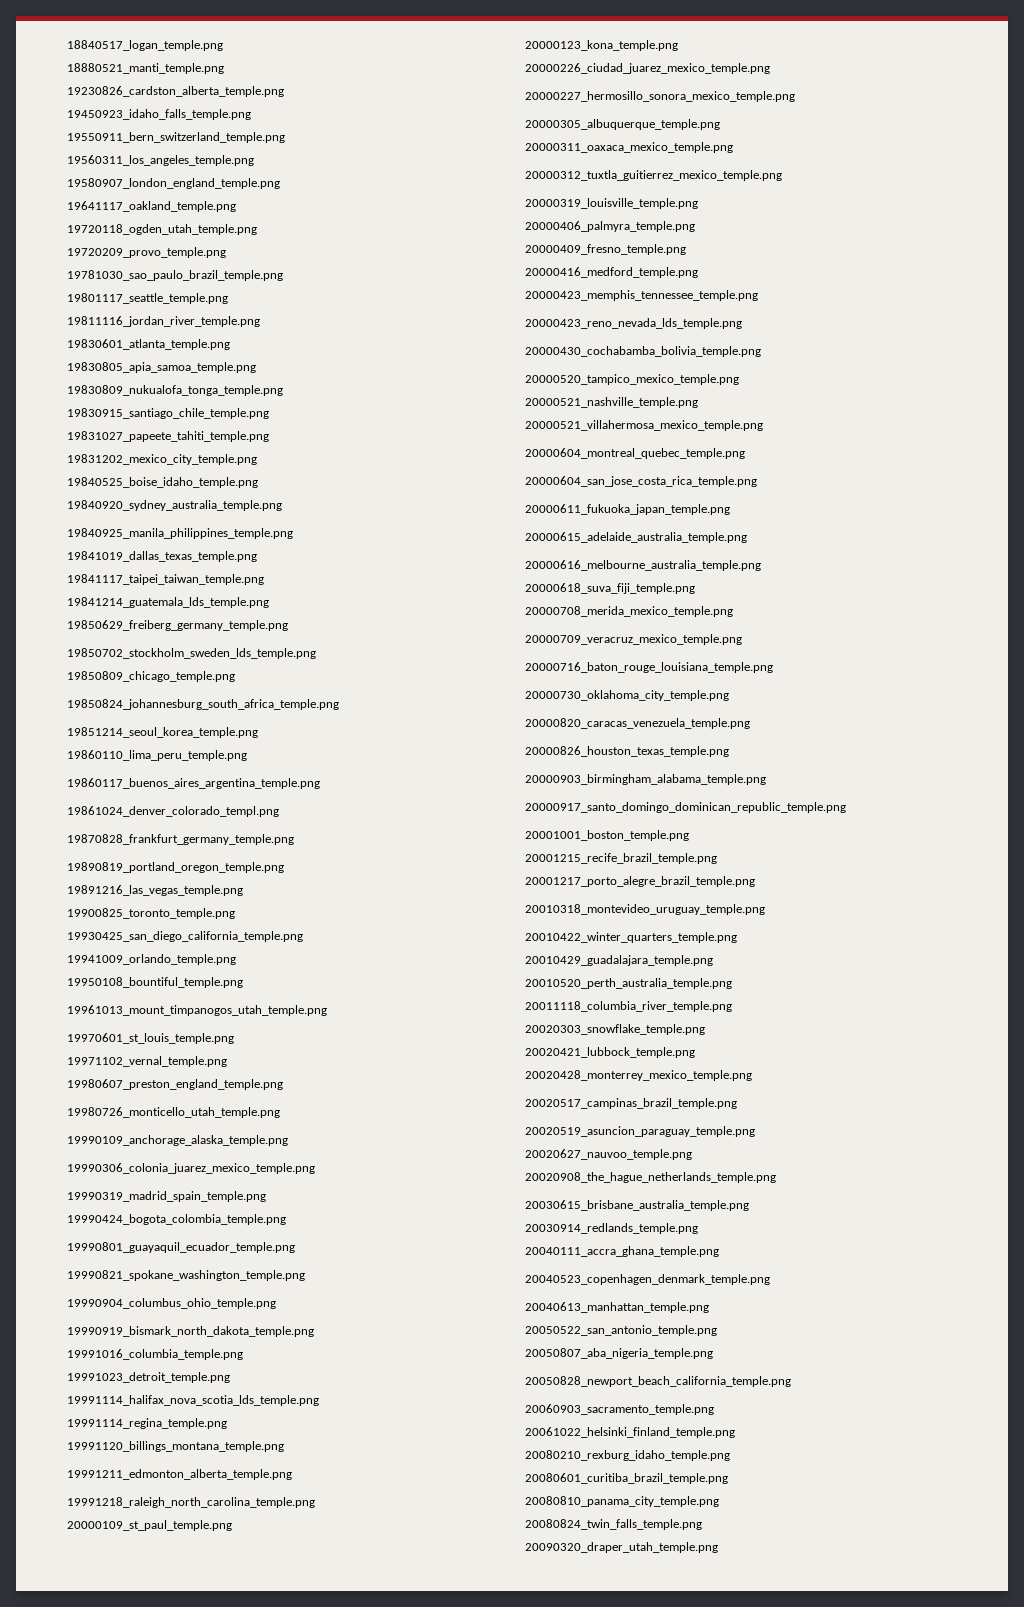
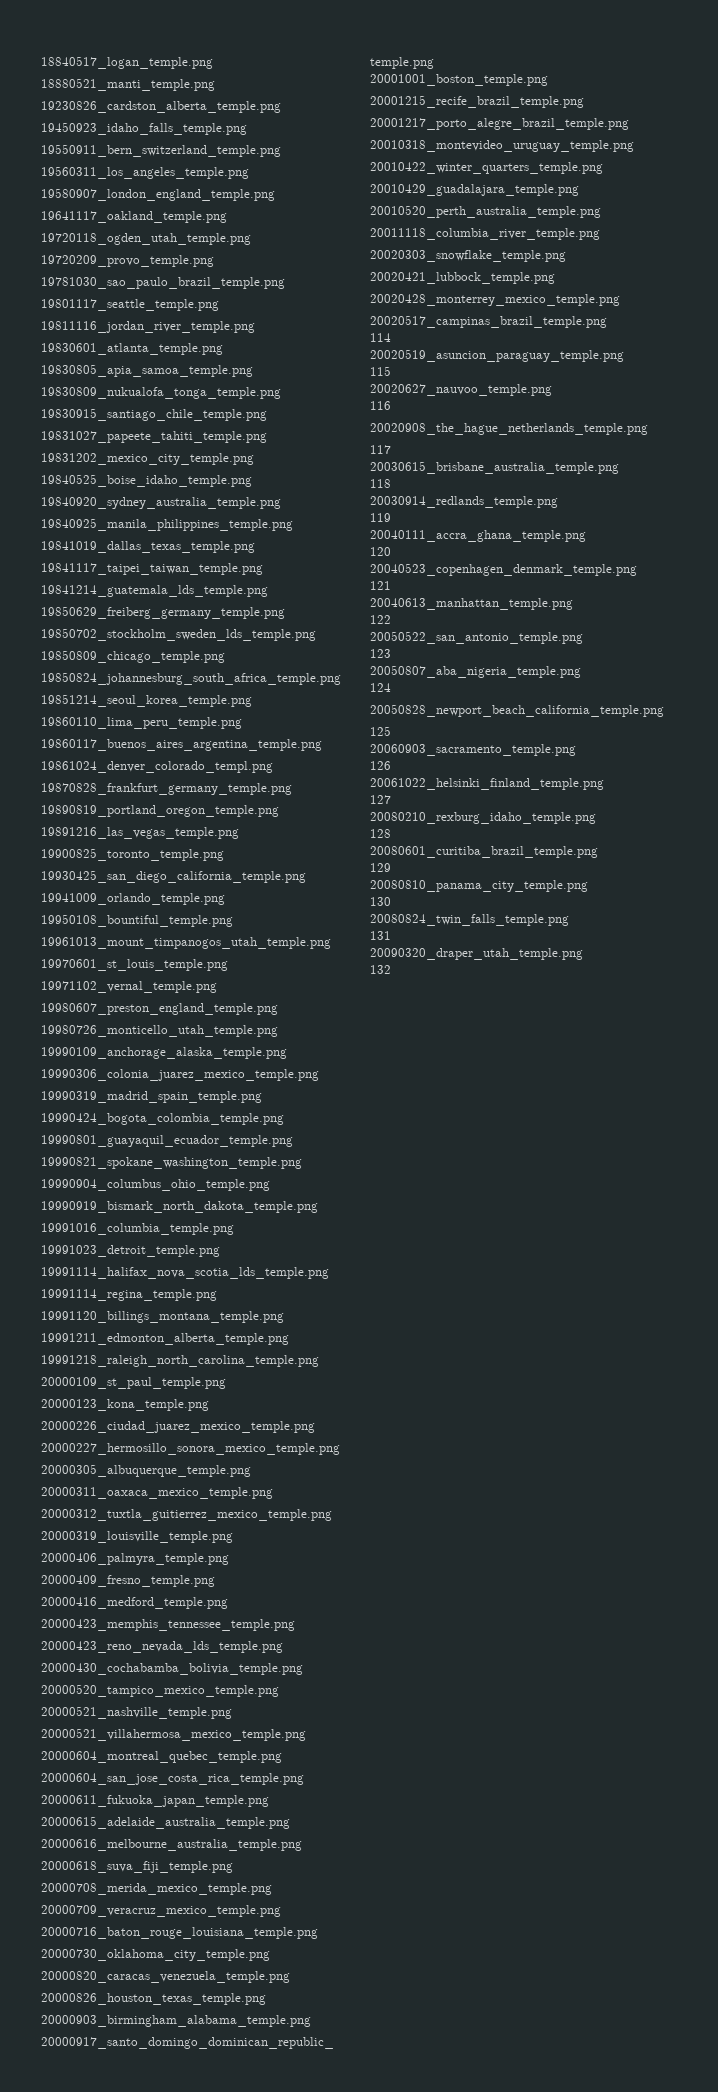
+ 114
+ 115
+ 116
+ 117
+ 118
+ 119
+ 120
+ 121
+ 122
+ 123
+ 124
+ 125
+ 126
+ 127
+ 128
+ 129
+ 130
+ 131
+ 132

